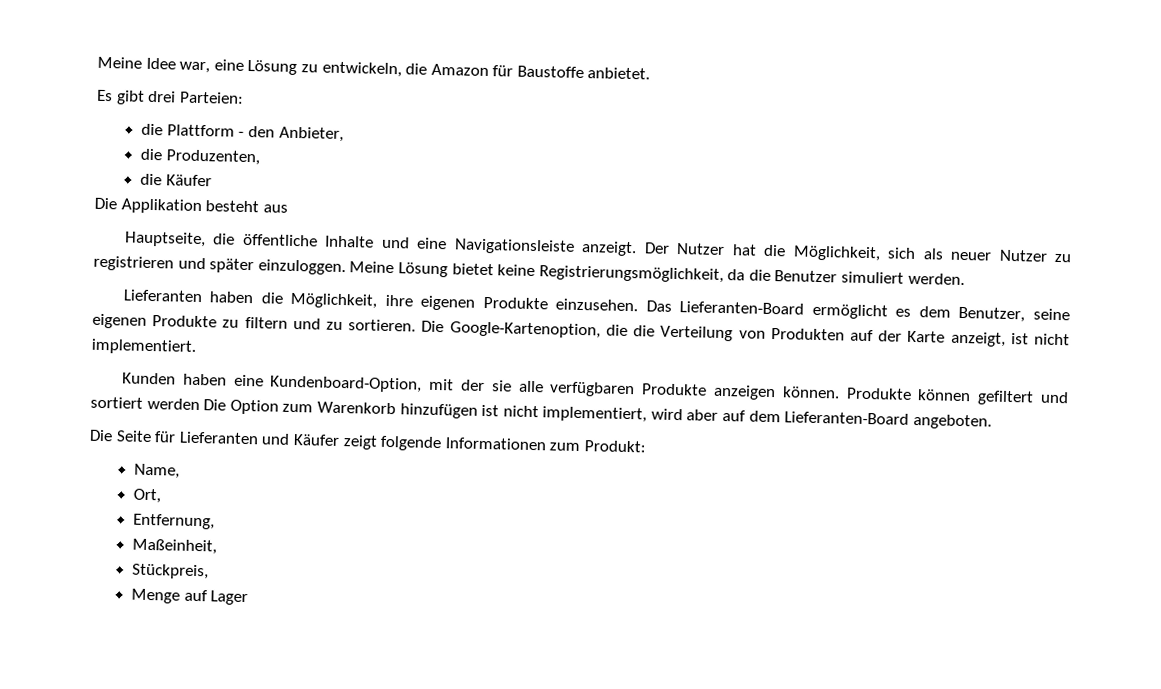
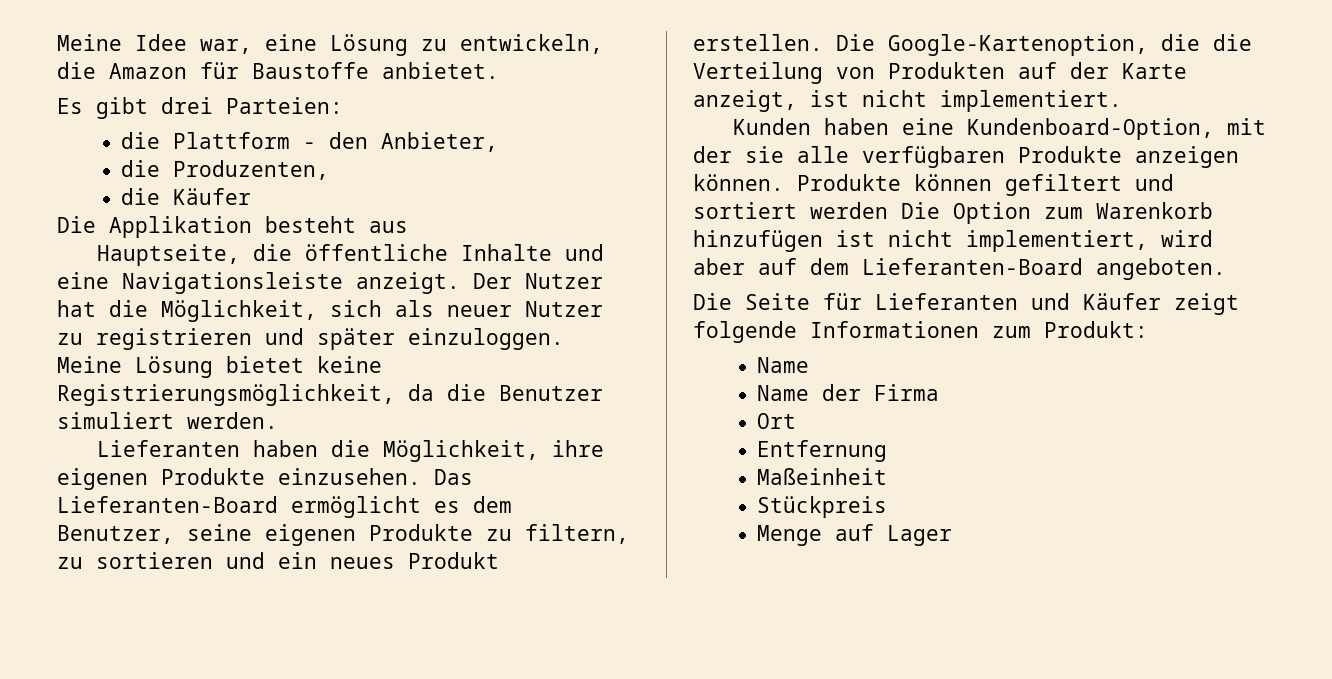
- Das Lieferanten-Board ermöglicht es dem Benutzer, seine eigenen Produkte zu filtern und zu sortieren.
+ Das Lieferanten-Board ermöglicht es dem Benutzer, seine eigenen Produkte zu filtern, zu sortieren und ein neues Produkt erstellen.
  Die Seite für Lieferanten und Käufer zeigt folgende Informationen zum Produkt:
- Name,
- Ort,
- Entfernung,
- Maßeinheit,
- Stückpreis,
+ Name
+ Name der Firma
+ Ort
+ Entfernung
+ Maßeinheit
+ Stückpreis

